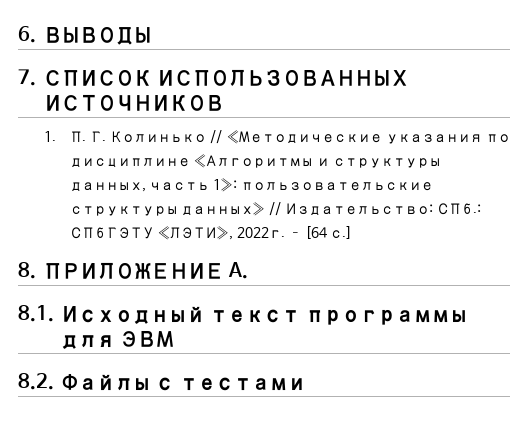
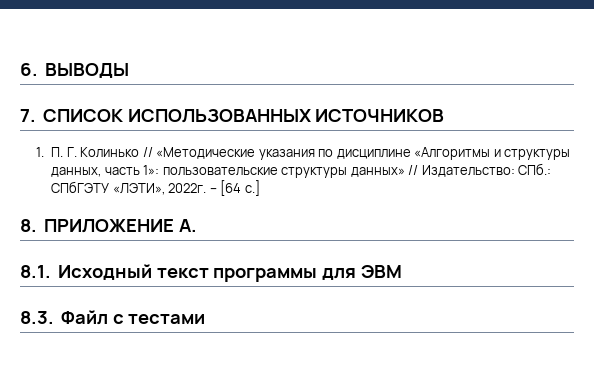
- 8.2. Файлы с тестами
+ 8.3. Файл с тестами

